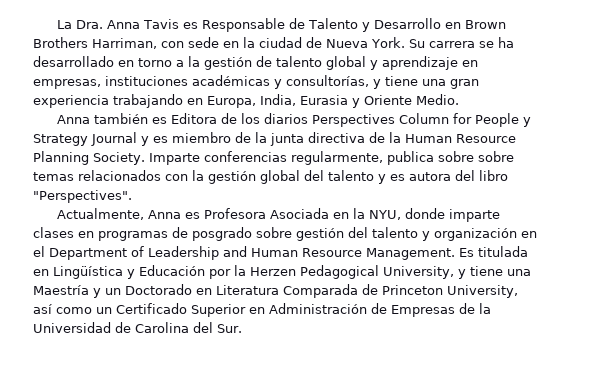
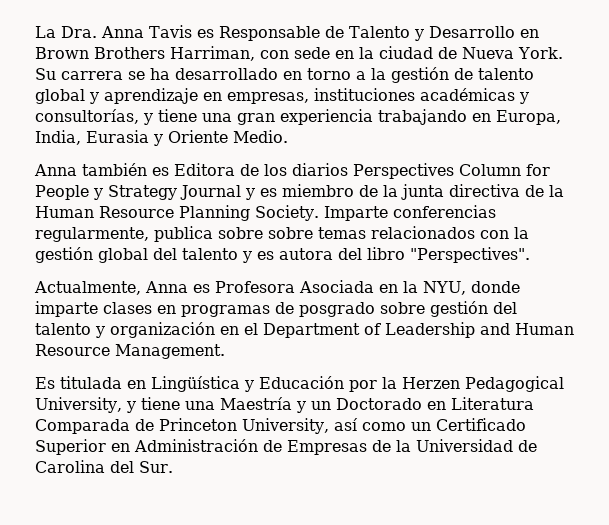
- Actualmente, Anna es Profesora Asociada en la NYU, donde imparte clases en programas de posgrado sobre gestión del talento y organización en el Department of Leadership and Human Resource Management. Es titulada en Lingüística y Educación por la Herzen Pedagogical University, y tiene una Maestría y un Doctorado en Literatura Comparada de Princeton University, así como un Certificado Superior en Administración de Empresas de la Universidad de Carolina del Sur.
+ Actualmente, Anna es Profesora Asociada en la NYU, donde imparte clases en programas de posgrado sobre gestión del talento y organización en el Department of Leadership and Human Resource Management.
+ Es titulada en Lingüística y Educación por la Herzen Pedagogical University, y tiene una Maestría y un Doctorado en Literatura Comparada de Princeton University, así como un Certificado Superior en Administración de Empresas de la Universidad de Carolina del Sur.

